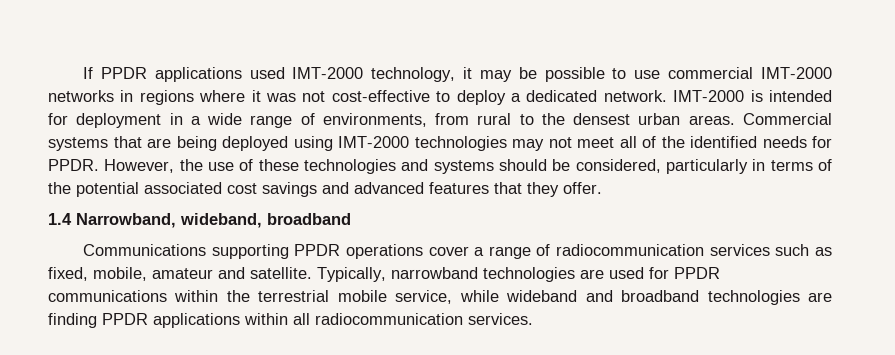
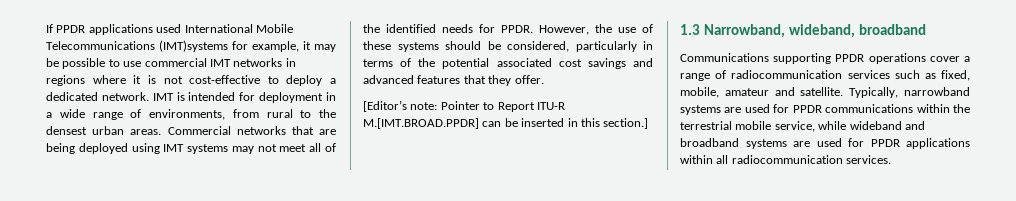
- If PPDR applications used IMT-2000 technology, it may be possible to use commercial IMT-2000 networks in regions where it was not cost-effective to deploy a dedicated network.
+ If PPDR applications used International Mobile Telecommunications (IMT)systems for example, it may be possible to use commercial IMT networks in regions where it is not cost-effective to deploy a dedicated network.
- IMT-2000 is intended for deployment in a wide range of environments, from rural to the densest urban areas.
+ IMT is intended for deployment in a wide range of environments, from rural to the densest urban areas.
- Commercial systems that are being deployed using IMT-2000 technologies may not meet all of the identified needs for PPDR.
+ Commercial networks that are being deployed using IMT systems may not meet all of the identified needs for PPDR.
- However, the use of these technologies and systems should be considered, particularly in terms of the potential associated cost savings and advanced features that they offer.
+ However, the use of these systems should be considered, particularly in terms of the potential associated cost savings and advanced features that they offer.
- 1.4 Narrowband, wideband, broadband
+ [Editor’s note: Pointer to Report ITU-R M.[IMT.BROAD.PPDR] can be inserted in this section.]
+ 1.3 Narrowband, wideband, broadband
- Typically, narrowband technologies are used for PPDR communications within the terrestrial mobile service, while wideband and broadband technologies are finding PPDR applications within all radiocommunication services.
+ Typically, narrowband systems are used for PPDR communications within the terrestrial mobile service, while wideband and broadband systems are used for PPDR applications within all radiocommunication services.

